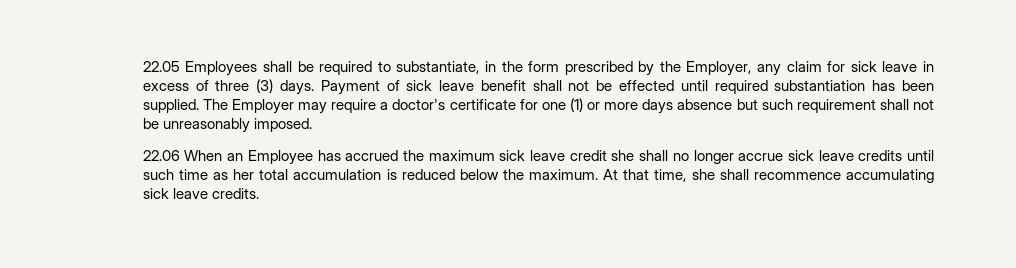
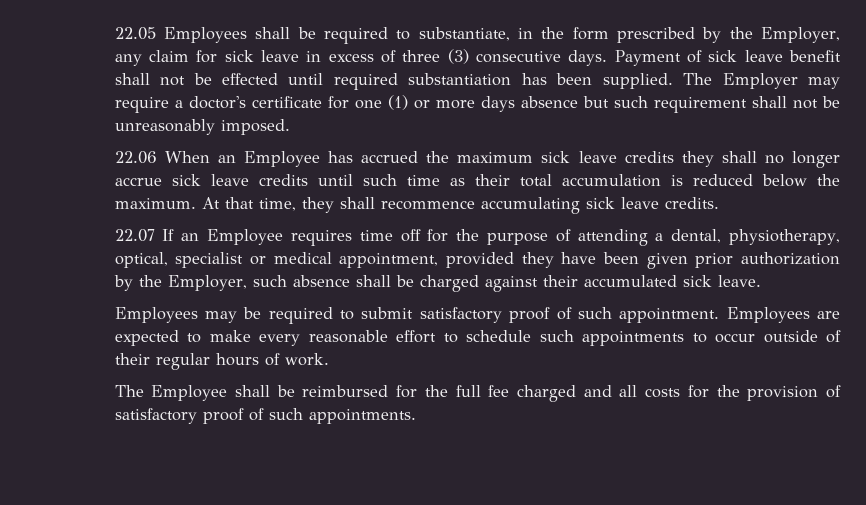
- 22.05 Employees shall be required to substantiate, in the form prescribed by the Employer, any claim for sick leave in excess of three (3) days.
+ 22.05 Employees shall be required to substantiate, in the form prescribed by the Employer, any claim for sick leave in excess of three (3) consecutive days.
- 22.06 When an Employee has accrued the maximum sick leave credit she shall no longer accrue sick leave credits until such time as her total accumulation is reduced below the maximum.
+ 22.06 When an Employee has accrued the maximum sick leave credits they shall no longer accrue sick leave credits until such time as their total accumulation is reduced below the maximum.
- At that time, she shall recommence accumulating sick leave credits.
+ At that time, they shall recommence accumulating sick leave credits.
+ 22.07 If an Employee requires time off for the purpose of attending a dental, physiotherapy, optical, specialist or medical appointment, provided they have been given prior authorization by the Employer, such absence shall be charged against their accumulated sick leave.
+ Employees may be required to submit satisfactory proof of such appointment. Employees are expected to make every reasonable effort to schedule such appointments to occur outside of their regular hours of work.
+ The Employee shall be reimbursed for the full fee charged and all costs for the provision of satisfactory proof of such appointments.

